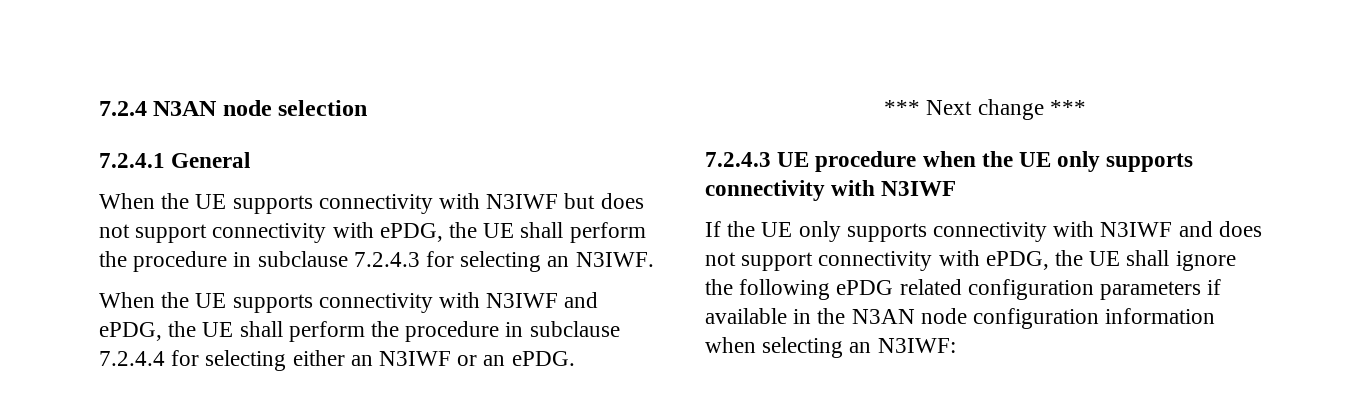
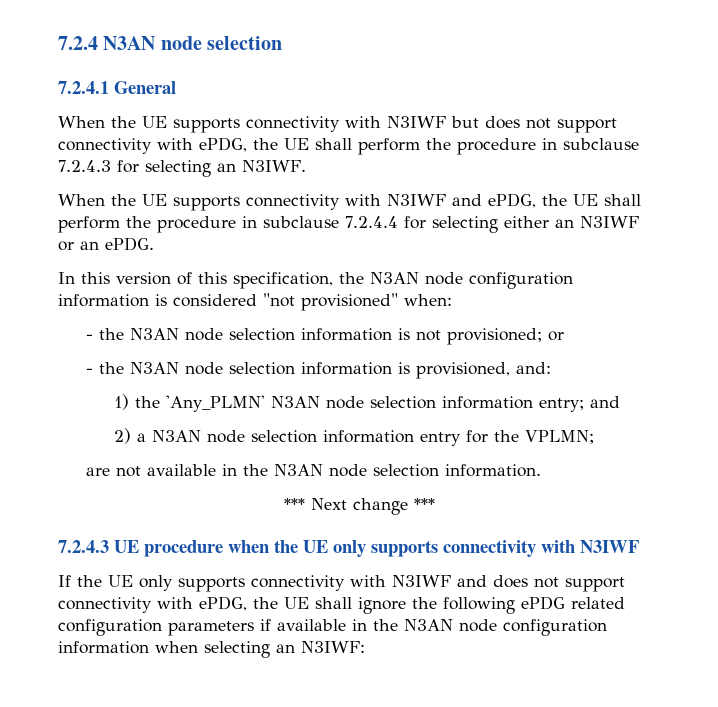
+ In this version of this specification, the N3AN node configuration information is considered "not provisioned" when:
+ - the N3AN node selection information is not provisioned; or
+ - the N3AN node selection information is provisioned, and:
+ 1) the 'Any_PLMN' N3AN node selection information entry; and
+ 2) a N3AN node selection information entry for the VPLMN;
+ are not available in the N3AN node selection information.

